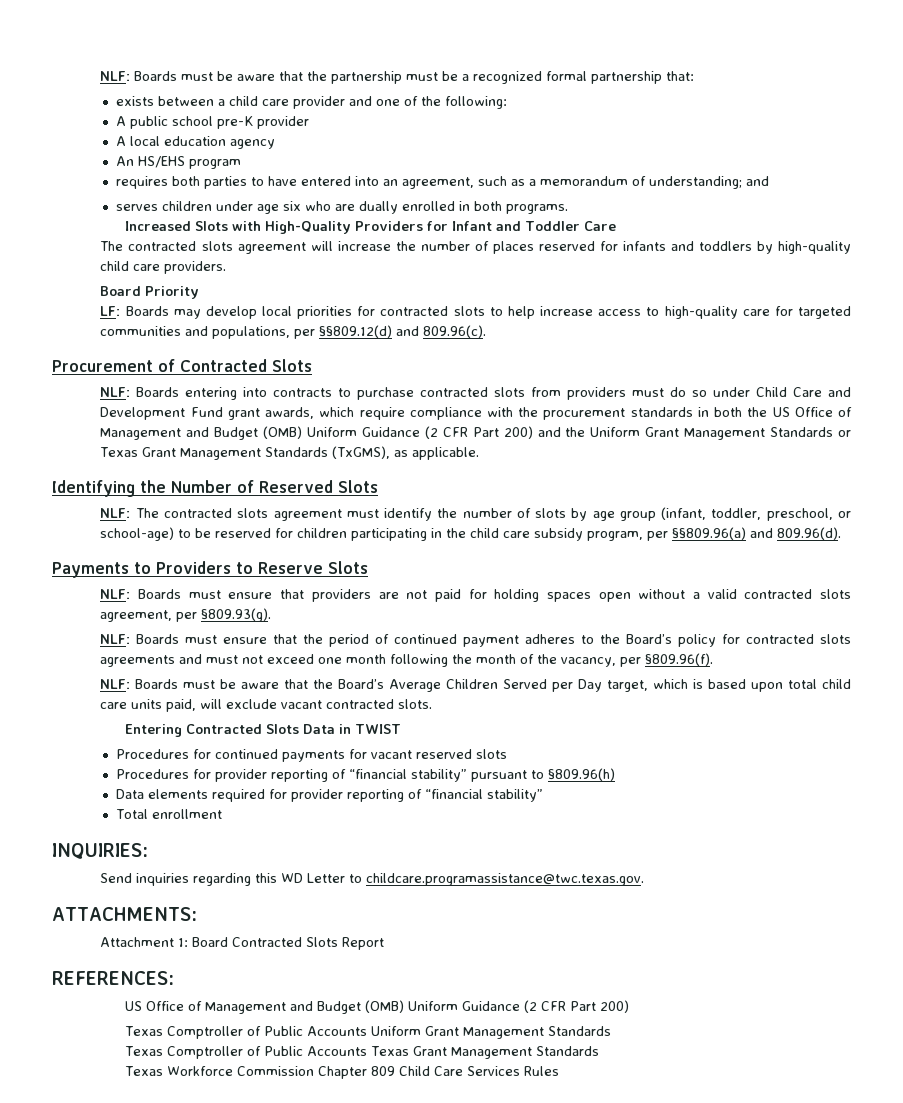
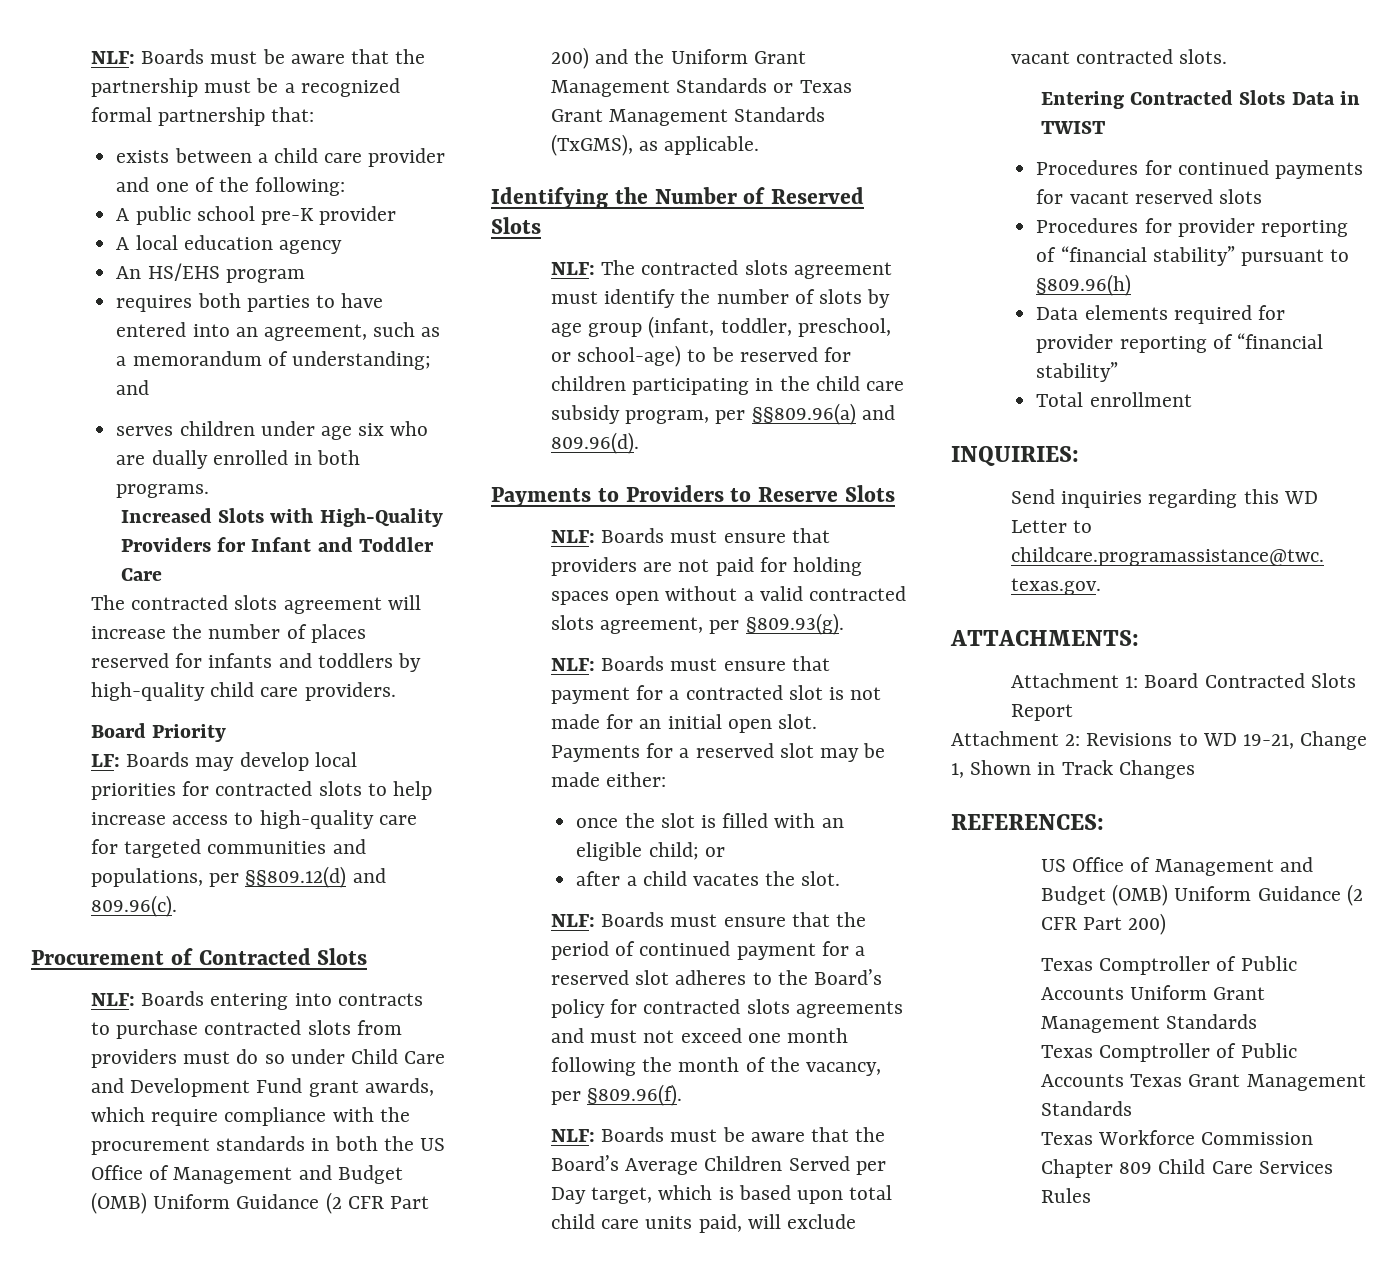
+ NLF: Boards must ensure that payment for a contracted slot is not made for an initial open slot. Payments for a reserved slot may be made either:
+ once the slot is filled with an eligible child; or
+ after a child vacates the slot.
- NLF: Boards must ensure that the period of continued payment adheres to the Board’s policy for contracted slots agreements and must not exceed one month following the month of the vacancy, per §809.96(f).
+ NLF: Boards must ensure that the period of continued payment for a reserved slot adheres to the Board’s policy for contracted slots agreements and must not exceed one month following the month of the vacancy, per §809.96(f).
+ Attachment 2: Revisions to WD 19-21, Change 1, Shown in Track Changes

